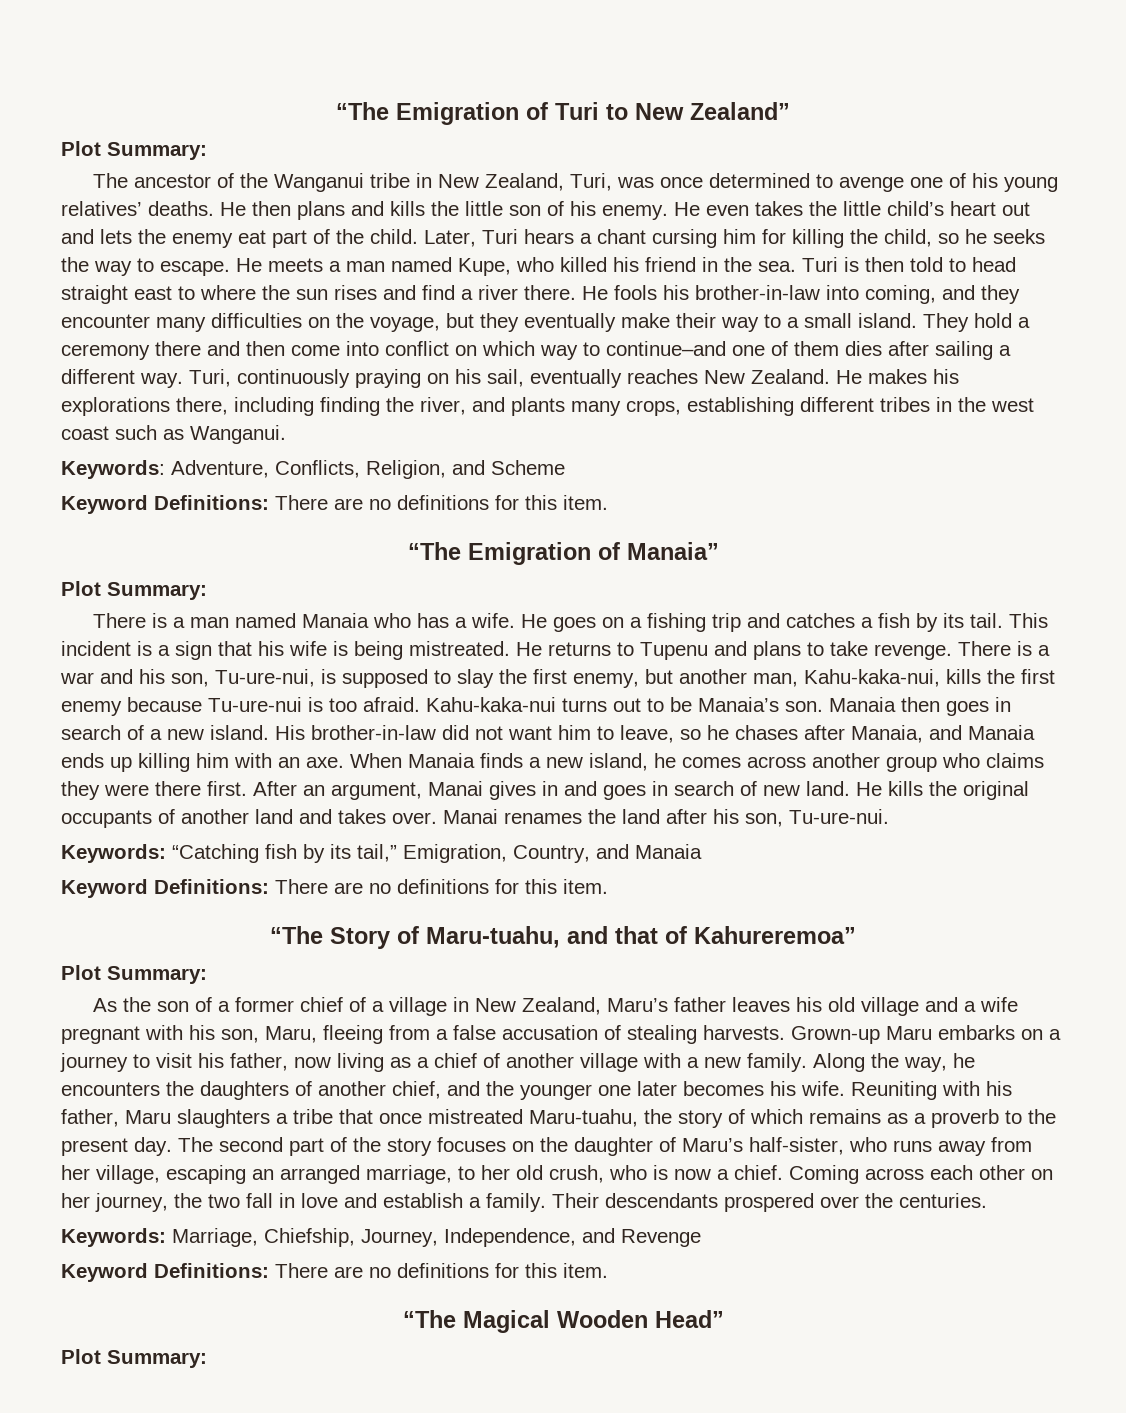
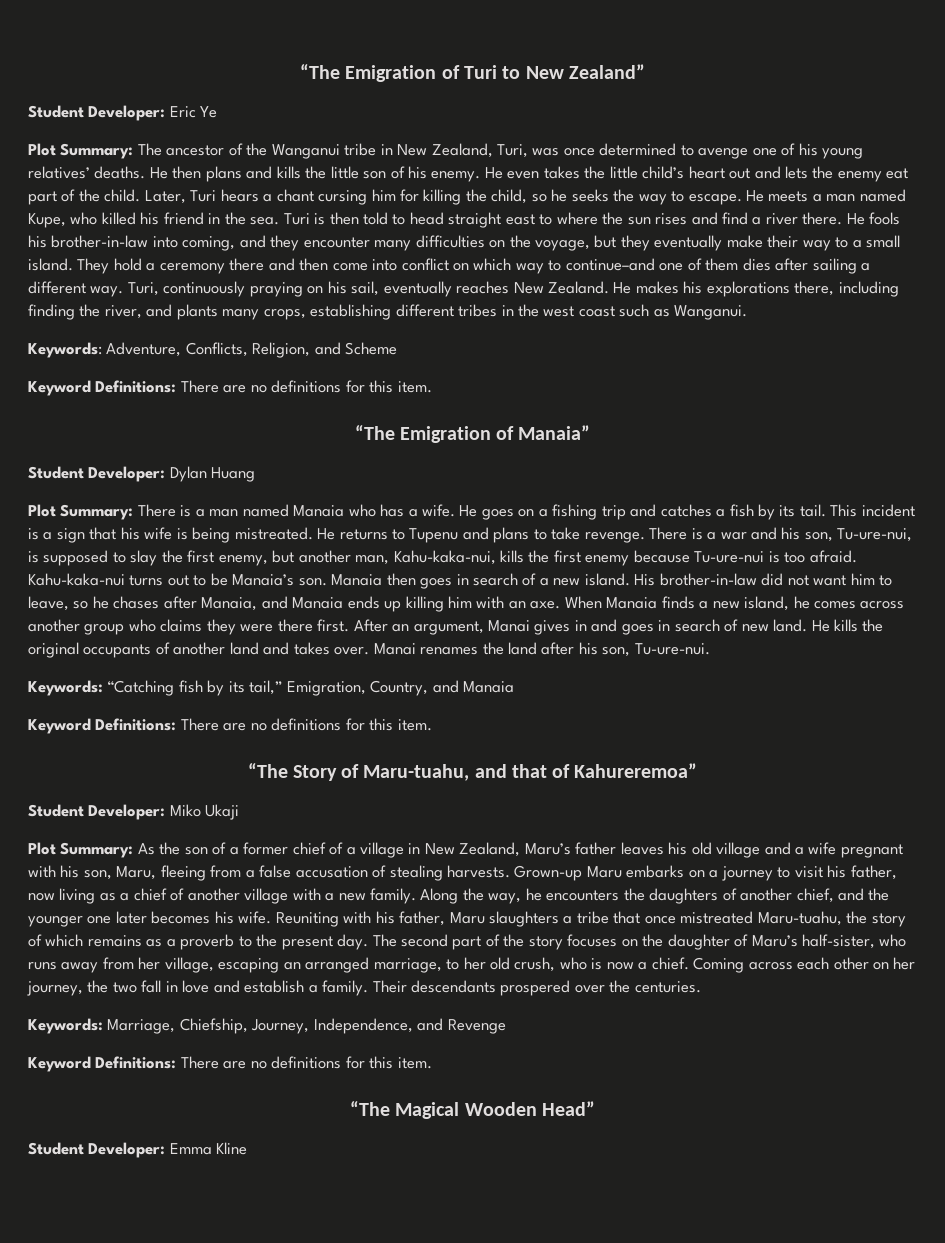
  “The Emigration of Turi to New Zealand”
- Plot Summary:
- The ancestor of the Wanganui tribe in New Zealand, Turi, was once determined to avenge one of his young relatives’ deaths.
+ Student Developer: Eric Ye
+ Plot Summary: The ancestor of the Wanganui tribe in New Zealand, Turi, was once determined to avenge one of his young relatives’ deaths.
  “The Emigration of Manaia”
- Plot Summary:
- There is a man named Manaia who has a wife.
+ Student Developer: Dylan Huang
+ Plot Summary: There is a man named Manaia who has a wife.
  “The Story of Maru-tuahu, and that of Kahureremoa”
- Plot Summary:
- As the son of a former chief of a village in New Zealand, Maru’s father leaves his old village and a wife pregnant with his son, Maru, fleeing from a false accusation of stealing harvests.
+ Student Developer: Miko Ukaji
+ Plot Summary: As the son of a former chief of a village in New Zealand, Maru’s father leaves his old village and a wife pregnant with his son, Maru, fleeing from a false accusation of stealing harvests.
  “The Magical Wooden Head”
- Plot Summary:
+ Student Developer: Emma Kline

